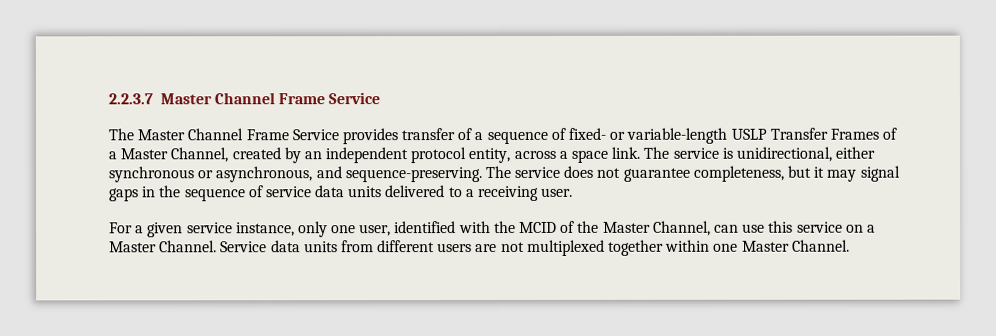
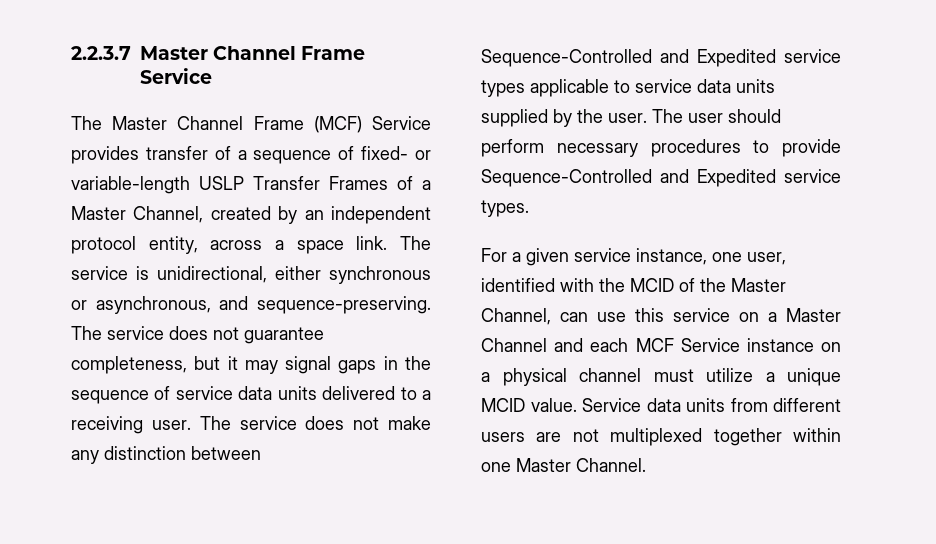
- The Master Channel Frame Service provides transfer of a sequence of fixed- or variable-length USLP Transfer Frames of a Master Channel, created by an independent protocol entity, across a space link.
+ The Master Channel Frame (MCF) Service provides transfer of a sequence of fixed- or variable-length USLP Transfer Frames of a Master Channel, created by an independent protocol entity, across a space link.
+ The service does not make any distinction between Sequence-Controlled and Expedited service types applicable to service data units supplied by the user. The user should perform necessary procedures to provide Sequence-Controlled and Expedited service types.
- For a given service instance, only one user, identified with the MCID of the Master Channel, can use this service on a Master Channel.
+ For a given service instance, one user, identified with the MCID of the Master Channel, can use this service on a Master Channel and each MCF Service instance on a physical channel must utilize a unique MCID value.

